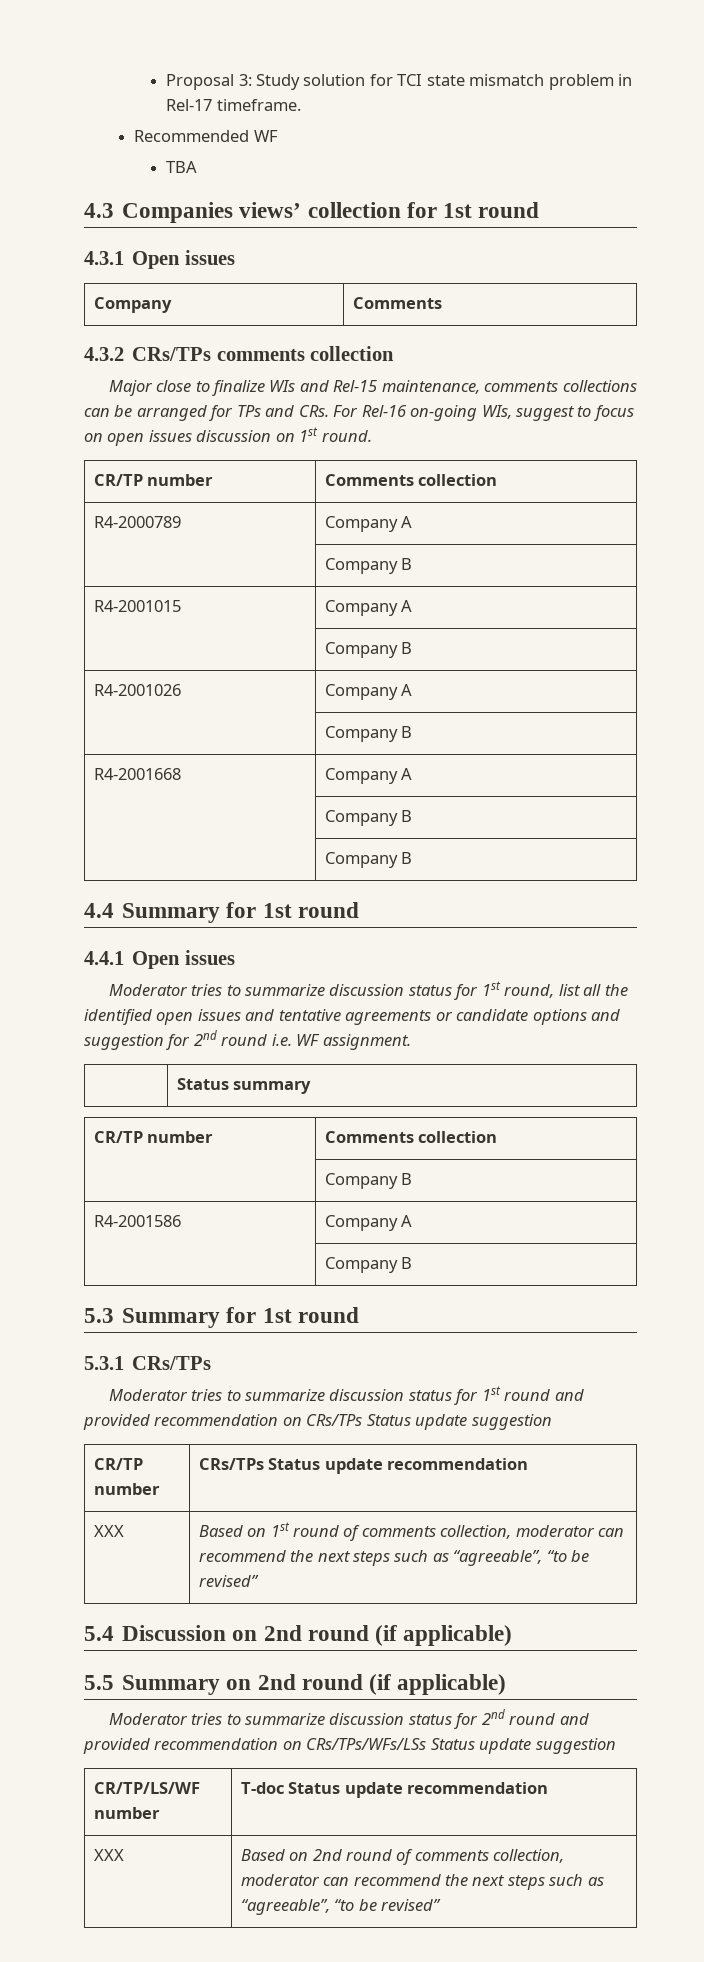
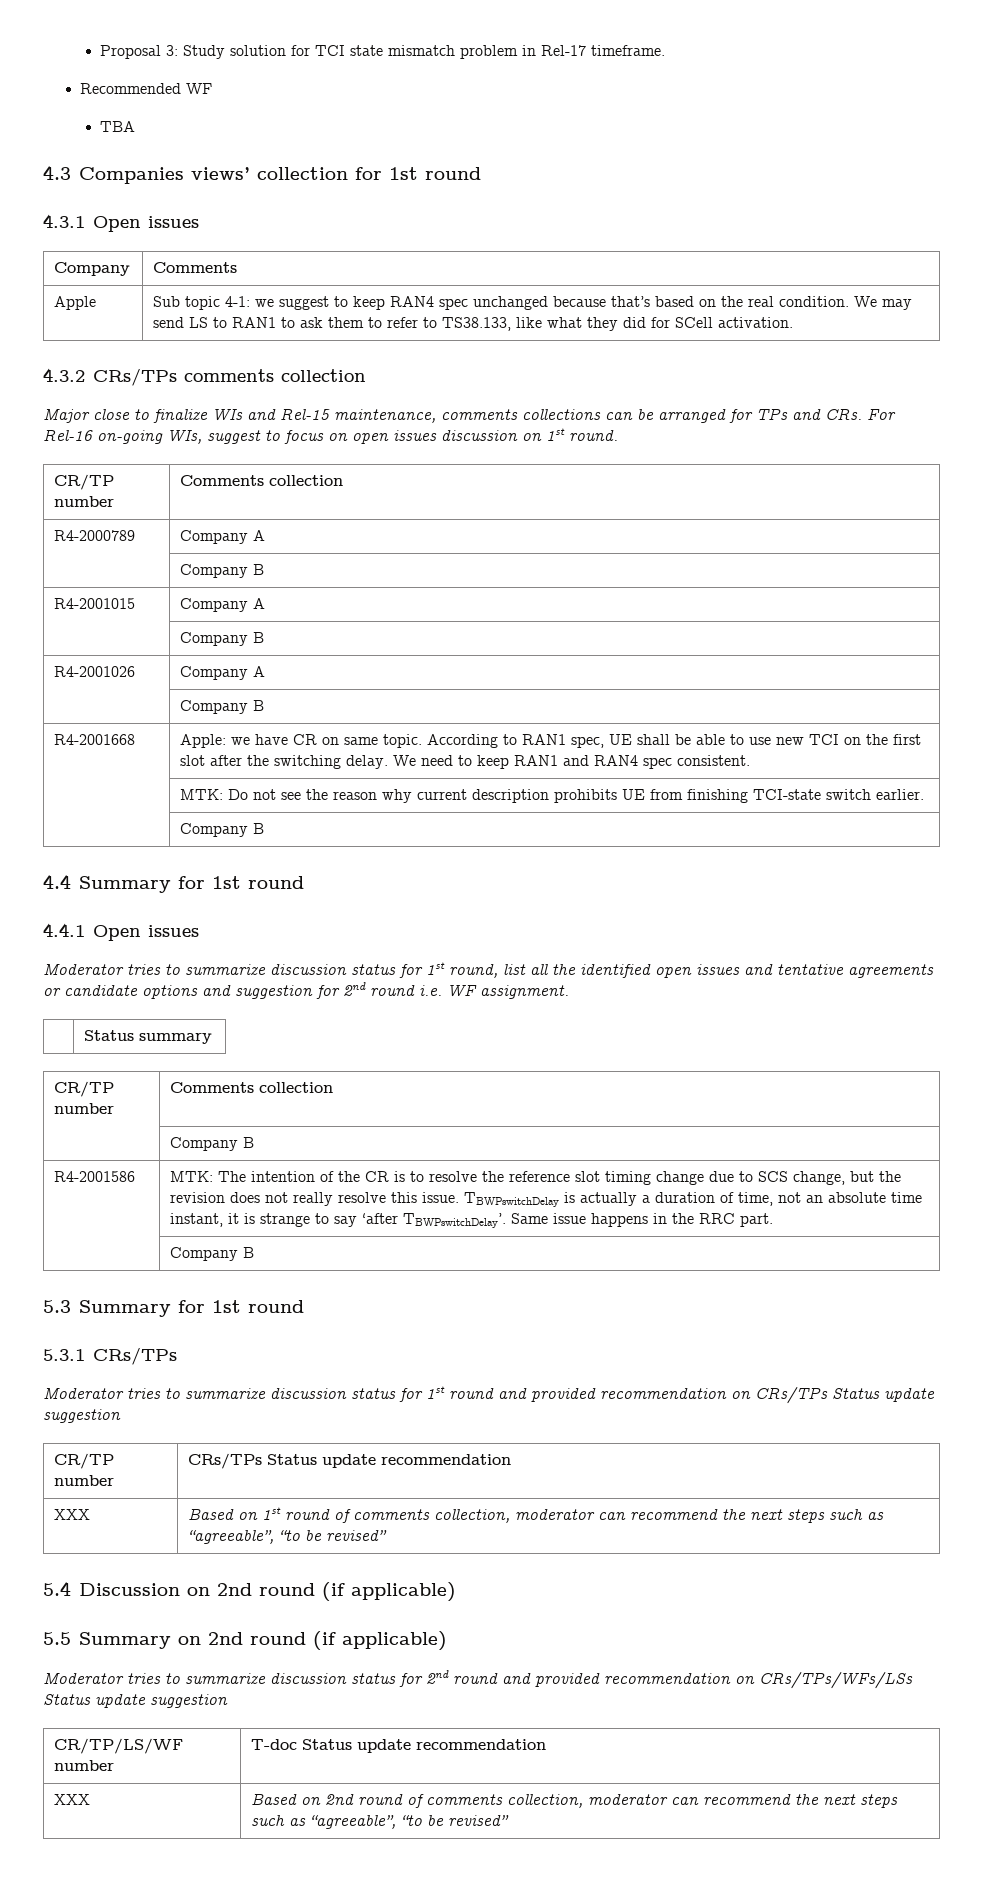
+ Apple | Sub topic 4-1: we suggest to keep RAN4 spec unchanged because that’s based on the real condition. We may send LS to RAN1 to ask them to refer to TS38.133, like what they did for SCell activation.
- R4-2001668 | Company A
- | Company B
+ R4-2001668 | Apple: we have CR on same topic. According to RAN1 spec, UE shall be able to use new TCI on the first slot after the switching delay. We need to keep RAN1 and RAN4 spec consistent.
+ | MTK: Do not see the reason why current description prohibits UE from finishing TCI-state switch earlier.
- R4-2001586 | Company A
+ R4-2001586 | MTK: The intention of the CR is to resolve the reference slot timing change due to SCS change, but the revision does not really resolve this issue. TBWPswitchDelay is actually a duration of time, not an absolute time instant, it is strange to say ‘after TBWPswitchDelay’. Same issue happens in the RRC part.

